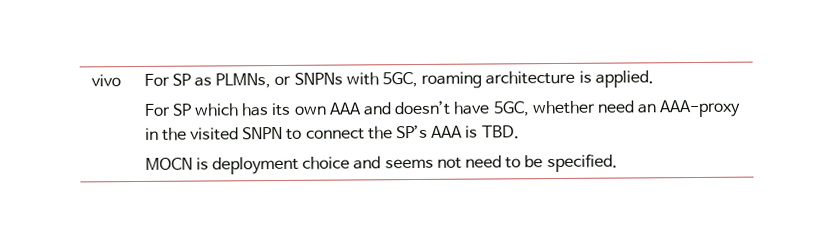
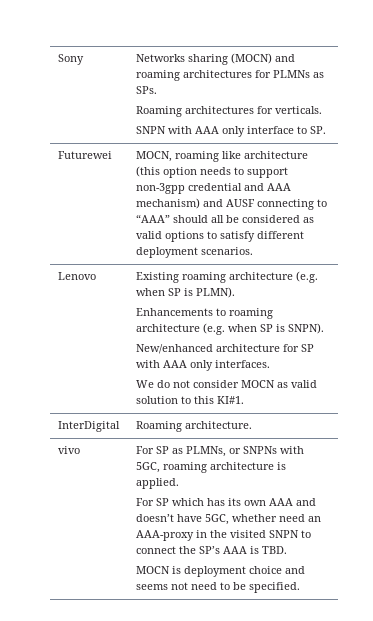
+ Sony | Networks sharing (MOCN) and roaming architectures for PLMNs as SPs.
+ Roaming architectures for verticals.
+ SNPN with AAA only interface to SP.
+ Futurewei | MOCN, roaming like architecture (this option needs to support non-3gpp credential and AAA mechanism) and AUSF connecting to “AAA” should all be considered as valid options to satisfy different deployment scenarios.
+ Lenovo | Existing roaming architecture (e.g. when SP is PLMN).
+ Enhancements to roaming architecture (e.g. when SP is SNPN).
+ New/enhanced architecture for SP with AAA only interfaces.
+ We do not consider MOCN as valid solution to this KI#1.
+ InterDigital | Roaming architecture.

